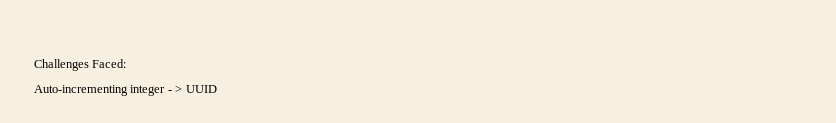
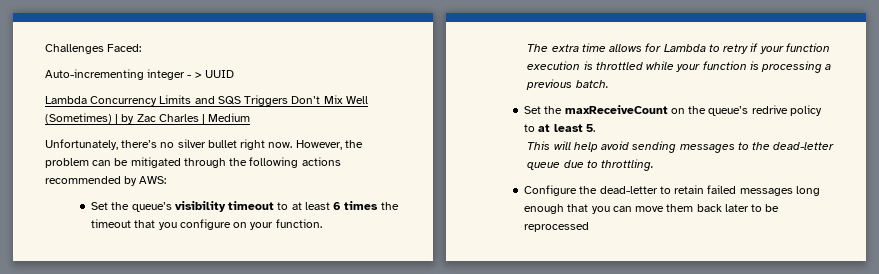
+ Lambda Concurrency Limits and SQS Triggers Don’t Mix Well (Sometimes) | by Zac Charles | Medium
+ Unfortunately, there’s no silver bullet right now. However, the problem can be mitigated through the following actions recommended by AWS:
+ Set the queue’s visibility timeout to at least 6 times the timeout that you configure on your function.
+ The extra time allows for Lambda to retry if your function execution is throttled while your function is processing a previous batch.
+ Set the maxReceiveCount on the queue’s redrive policy to at least 5.
+ This will help avoid sending messages to the dead-letter queue due to throttling.
+ Configure the dead-letter to retain failed messages long enough that you can move them back later to be reprocessed

